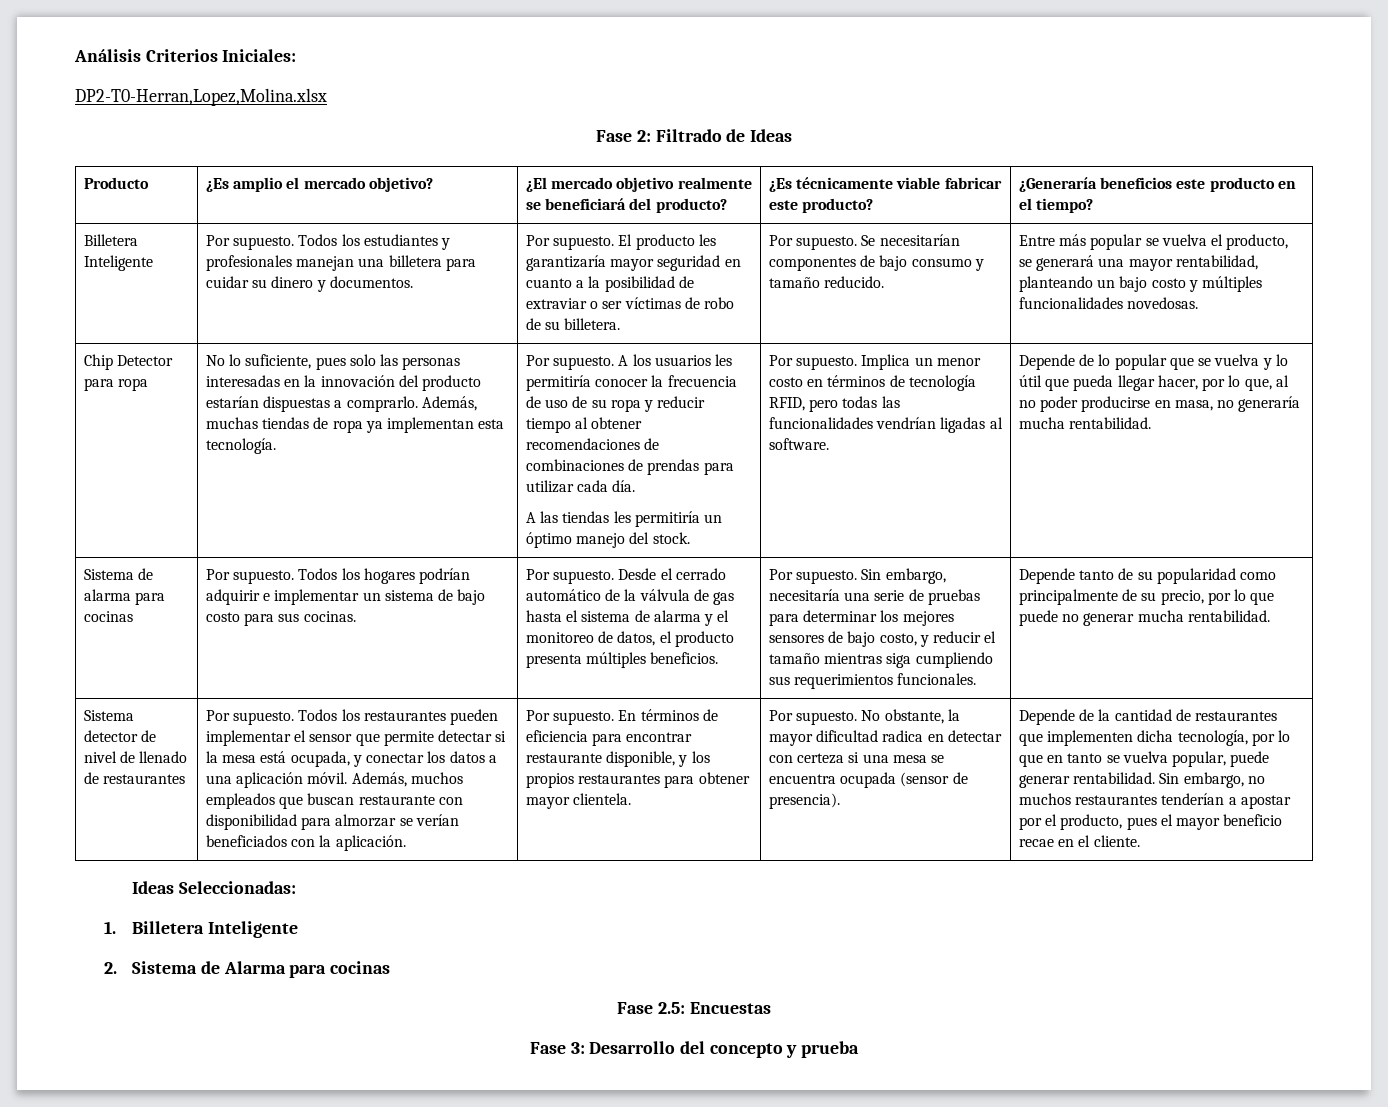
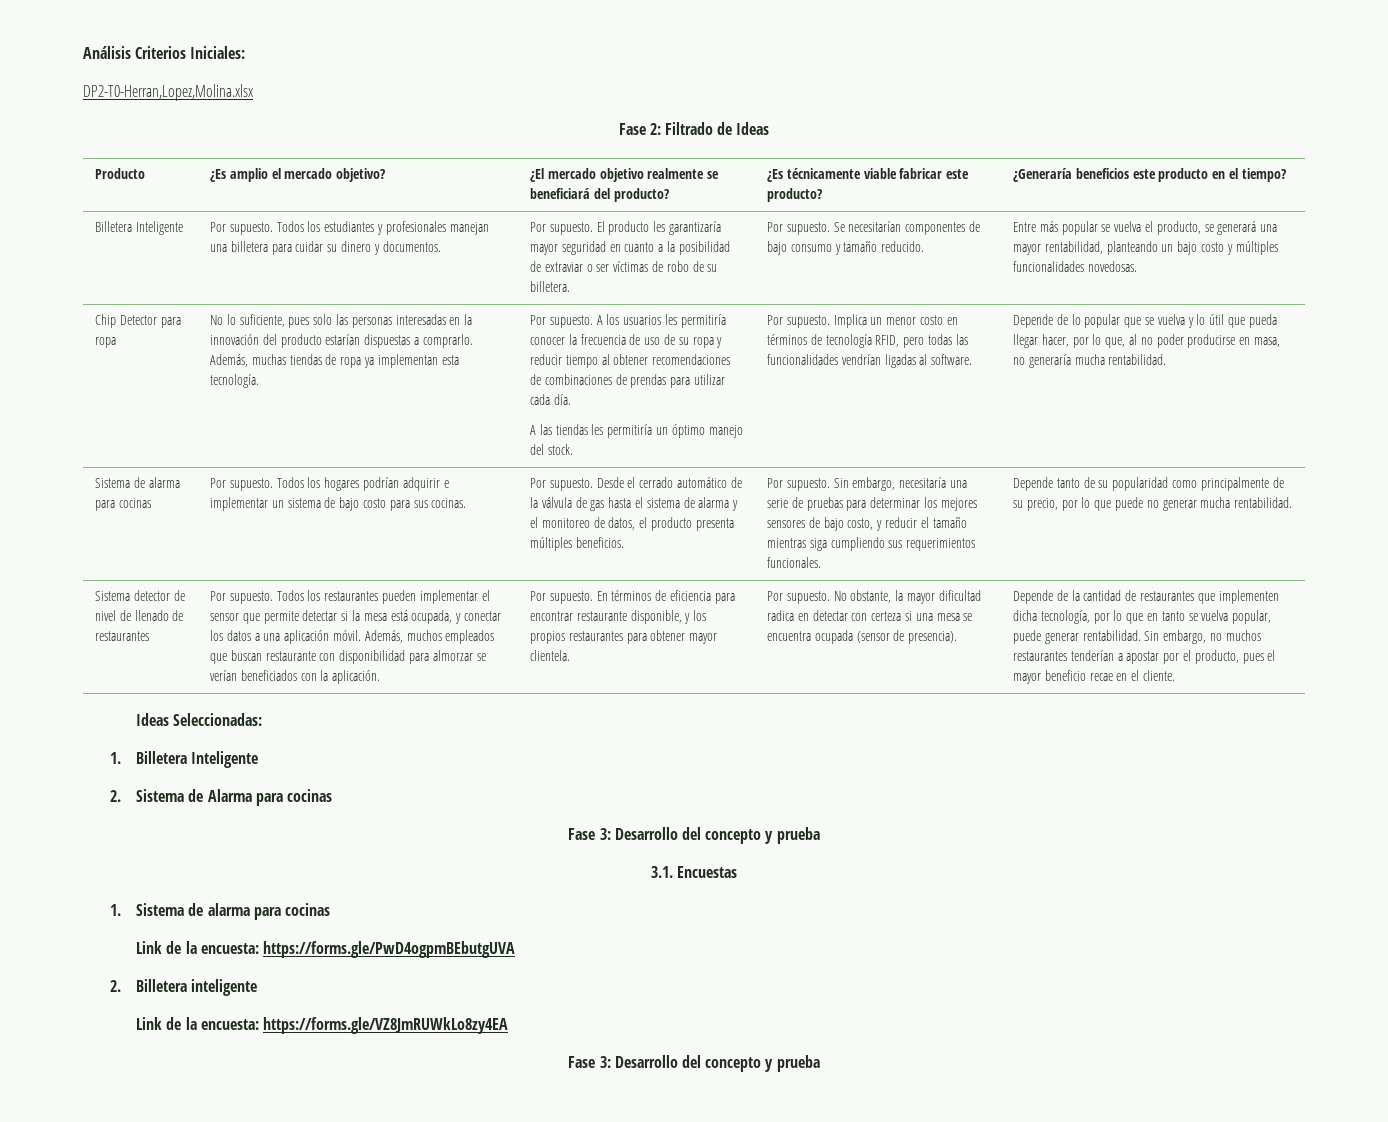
  2. Sistema de Alarma para cocinas
- Fase 2.5: Encuestas
+ Fase 3: Desarrollo del concepto y prueba
+ 3.1. Encuestas
+ 1. Sistema de alarma para cocinas
+ Link de la encuesta: https://forms.gle/PwD4ogpmBEbutgUVA
+ 2. Billetera inteligente
+ Link de la encuesta: https://forms.gle/VZ8JmRUWkLo8zy4EA

